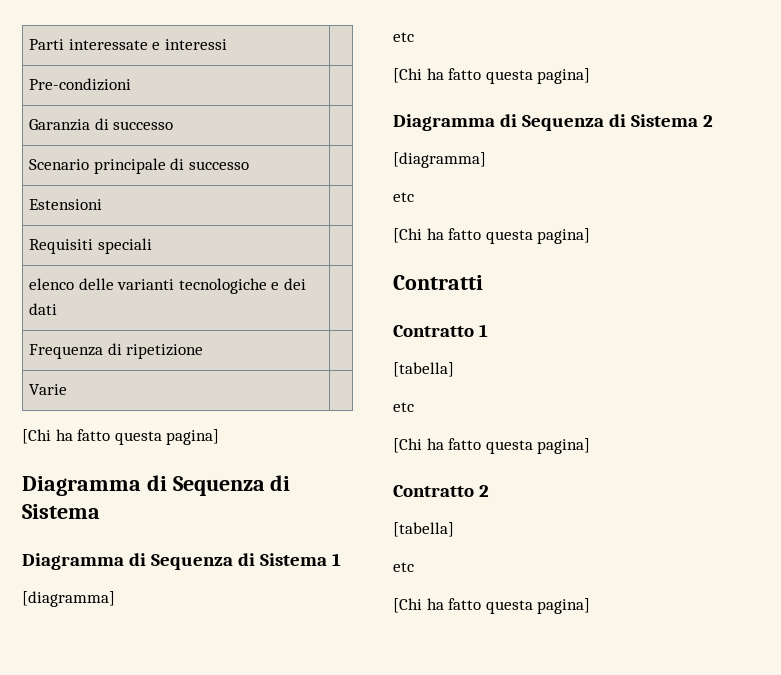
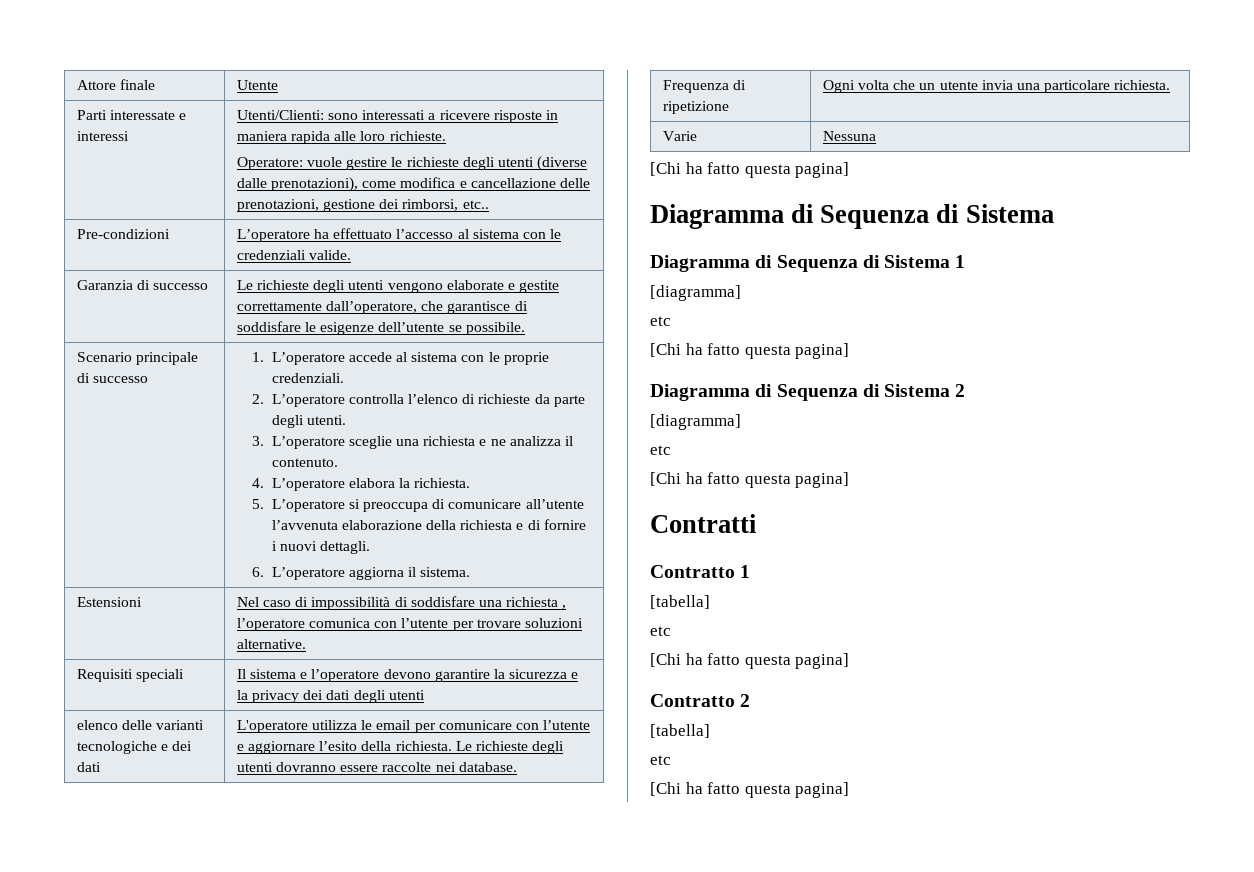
+ Attore finale | Utente
- Parti interessate e interessi |
- Pre-condizioni |
- Garanzia di successo |
- Scenario principale di successo |
- Estensioni |
- Requisiti speciali |
+ Parti interessate e interessi | Utenti/Clienti: sono interessati a ricevere risposte in maniera rapida alle loro richieste.
+ Operatore: vuole gestire le richieste degli utenti (diverse dalle prenotazioni), come modifica e cancellazione delle prenotazioni, gestione dei rimborsi, etc..
+ Pre-condizioni | L’operatore ha effettuato l’accesso al sistema con le credenziali valide.
+ Garanzia di successo | Le richieste degli utenti vengono elaborate e gestite correttamente dall’operatore, che garantisce di soddisfare le esigenze dell’utente se possibile.
+ Scenario principale di successo | 1. L’operatore accede al sistema con le proprie credenziali.
+ 2. L’operatore controlla l’elenco di richieste da parte degli utenti.
+ 3. L’operatore sceglie una richiesta e ne analizza il contenuto.
+ 4. L’operatore elabora la richiesta.
+ 5. L’operatore si preoccupa di comunicare all’utente l’avvenuta elaborazione della richiesta e di fornire i nuovi dettagli.
+ 6. L’operatore aggiorna il sistema.
+ Estensioni | Nel caso di impossibilità di soddisfare una richiesta , l’operatore comunica con l’utente per trovare soluzioni alternative.
+ Requisiti speciali | Il sistema e l’operatore devono garantire la sicurezza e la privacy dei dati degli utenti
- elenco delle varianti tecnologiche e dei dati |
- Frequenza di ripetizione |
+ elenco delle varianti tecnologiche e dei dati | L'operatore utilizza le email per comunicare con l’utente e aggiornare l’esito della richiesta. Le richieste degli utenti dovranno essere raccolte nei database.
+ Frequenza di ripetizione | Ogni volta che un utente invia una particolare richiesta.
- Varie |
+ Varie | Nessuna

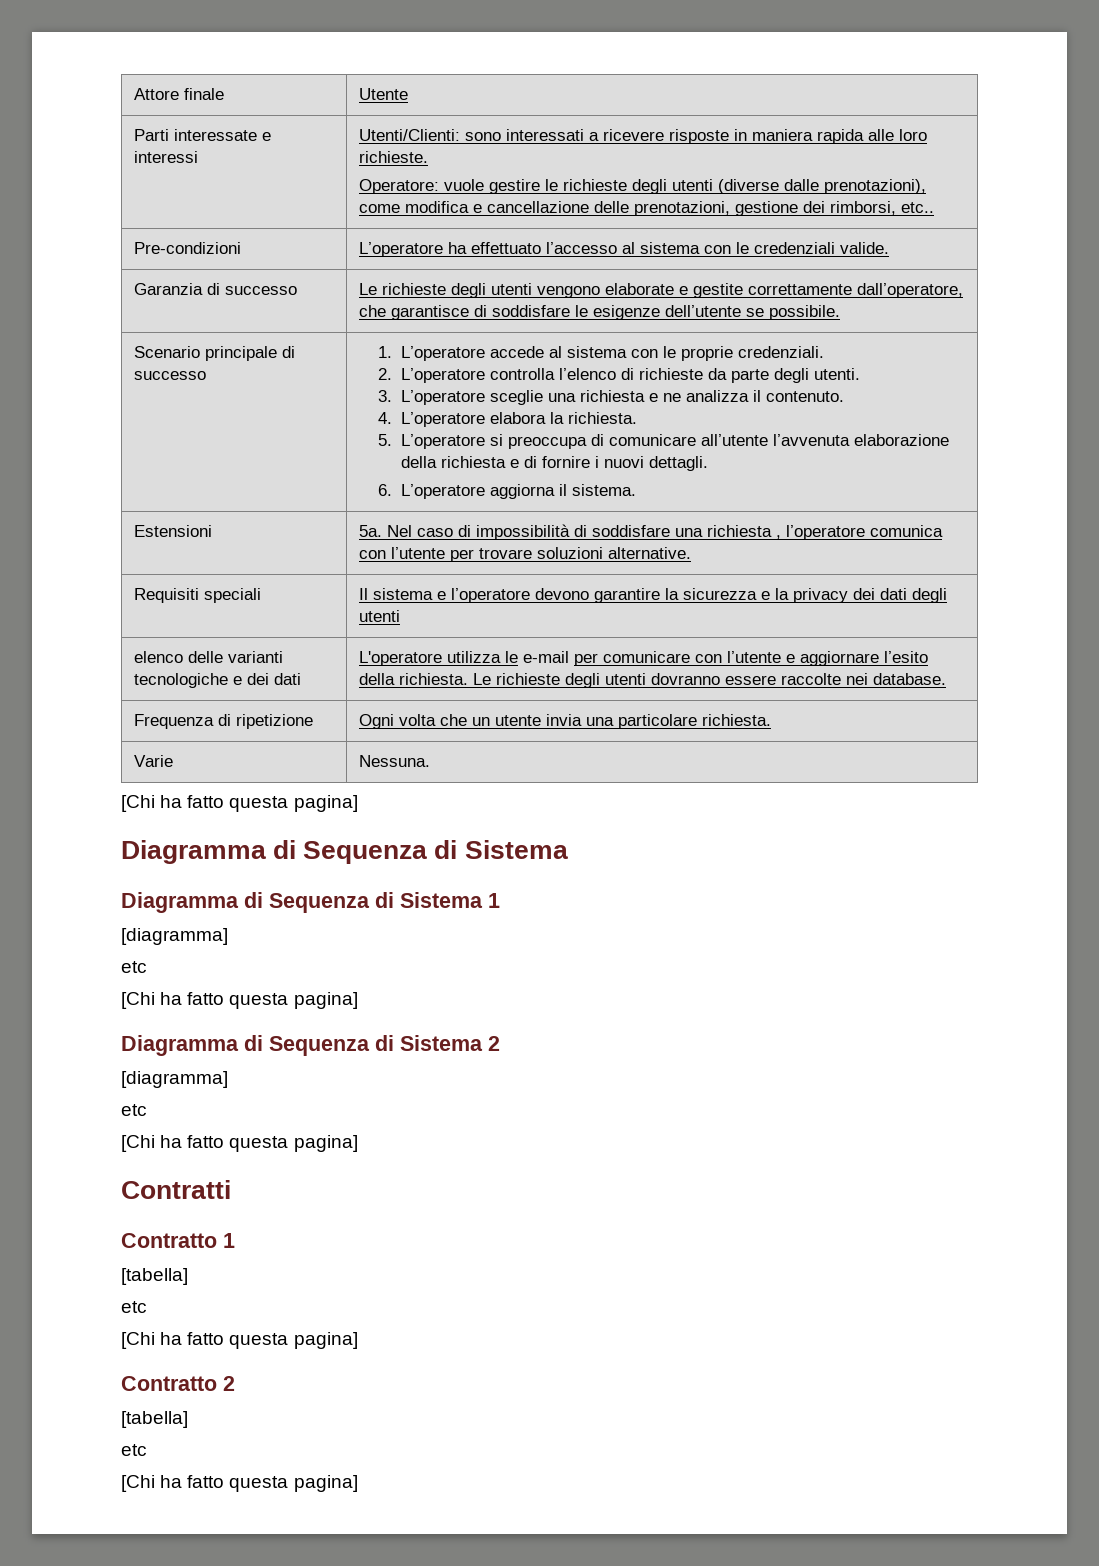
- Estensioni | Nel caso di impossibilità di soddisfare una richiesta , l’operatore comunica con l’utente per trovare soluzioni alternative.
+ Estensioni | 5a. Nel caso di impossibilità di soddisfare una richiesta , l’operatore comunica con l’utente per trovare soluzioni alternative.
- elenco delle varianti tecnologiche e dei dati | L'operatore utilizza le email per comunicare con l’utente e aggiornare l’esito della richiesta. Le richieste degli utenti dovranno essere raccolte nei database.
+ elenco delle varianti tecnologiche e dei dati | L'operatore utilizza le e-mail per comunicare con l’utente e aggiornare l’esito della richiesta. Le richieste degli utenti dovranno essere raccolte nei database.
- Varie | Nessuna
+ Varie | Nessuna.

